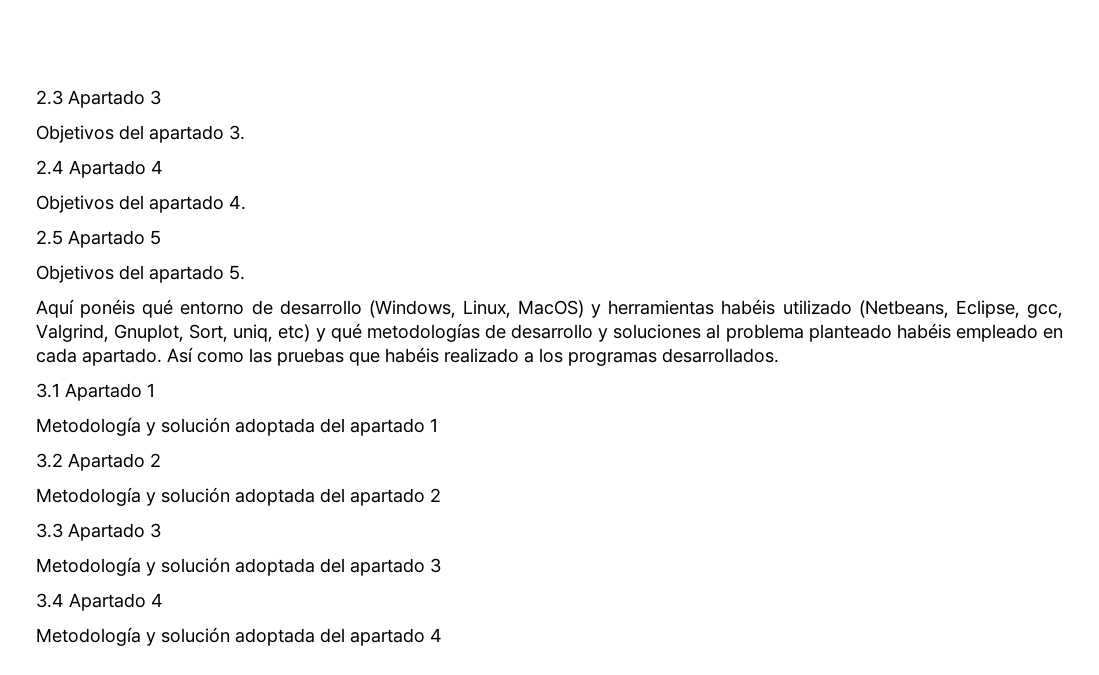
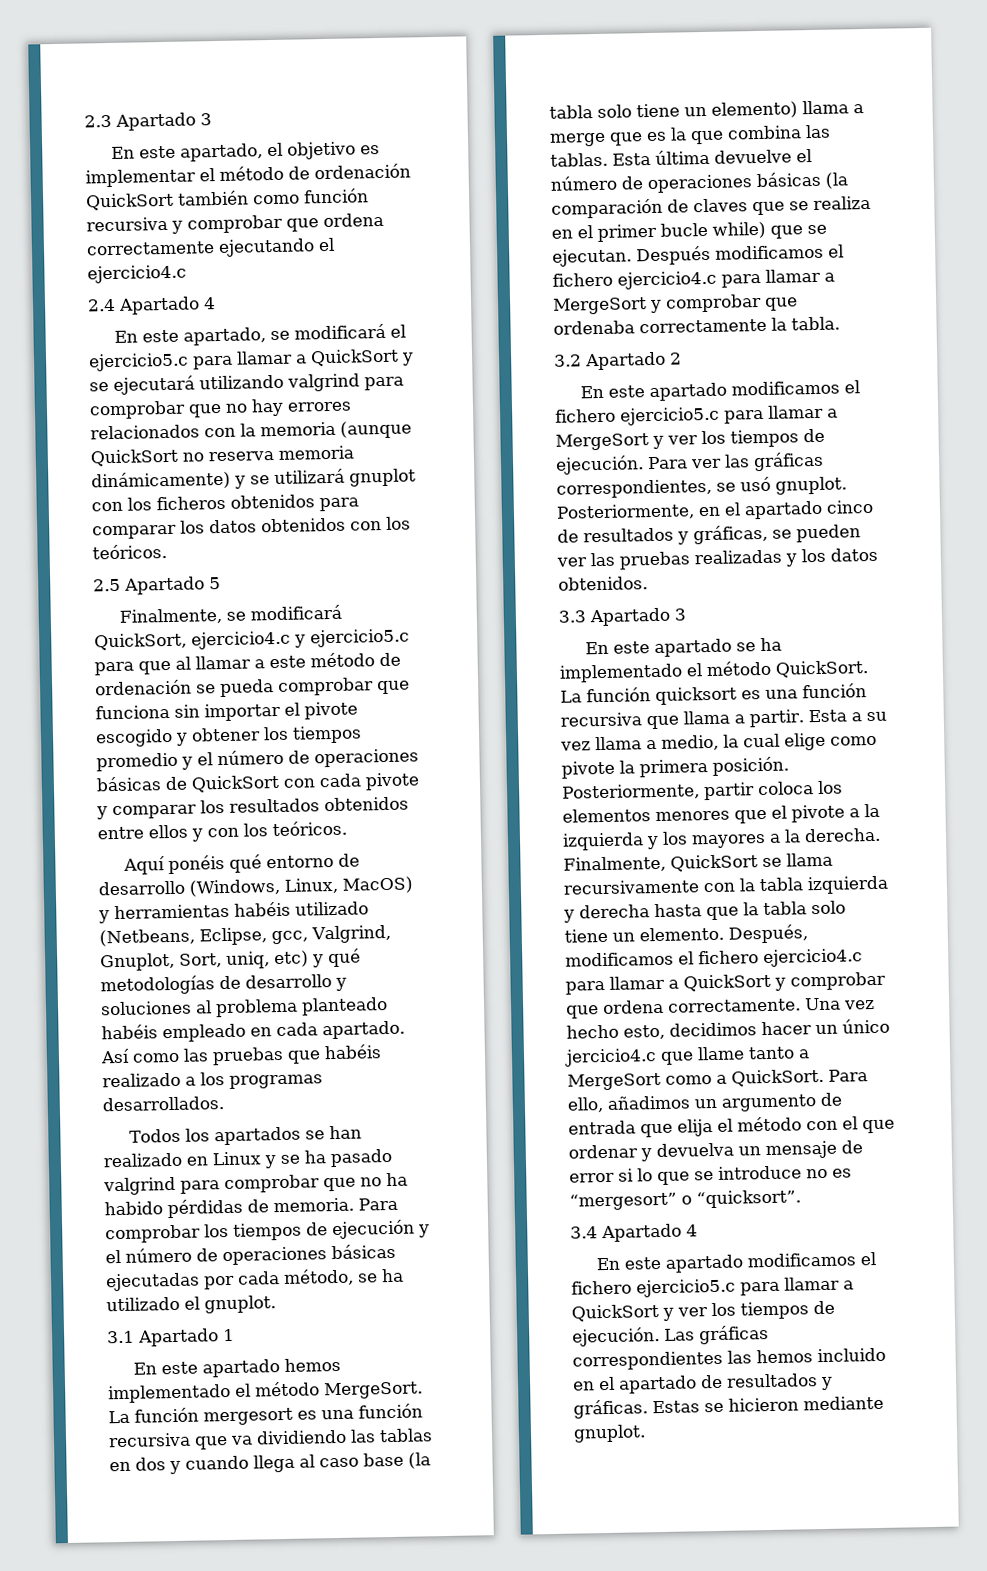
- Objetivos del apartado 3.
+ En este apartado, el objetivo es implementar el método de ordenación QuickSort también como función recursiva y comprobar que ordena correctamente ejecutando el ejercicio4.c
  2.4 Apartado 4
- Objetivos del apartado 4.
+ En este apartado, se modificará el ejercicio5.c para llamar a QuickSort y se ejecutará utilizando valgrind para comprobar que no hay errores relacionados con la memoria (aunque QuickSort no reserva memoria dinámicamente) y se utilizará gnuplot con los ficheros obtenidos para comparar los datos obtenidos con los teóricos.
  2.5 Apartado 5
- Objetivos del apartado 5.
+ Finalmente, se modificará QuickSort, ejercicio4.c y ejercicio5.c para que al llamar a este método de ordenación se pueda comprobar que funciona sin importar el pivote escogido y obtener los tiempos promedio y el número de operaciones básicas de QuickSort con cada pivote y comparar los resultados obtenidos entre ellos y con los teóricos.
+ Todos los apartados se han realizado en Linux y se ha pasado valgrind para comprobar que no ha habido pérdidas de memoria. Para comprobar los tiempos de ejecución y el número de operaciones básicas ejecutadas por cada método, se ha utilizado el gnuplot.
  3.1 Apartado 1
- Metodología y solución adoptada del apartado 1
+ En este apartado hemos implementado el método MergeSort. La función mergesort es una función recursiva que va dividiendo las tablas en dos y cuando llega al caso base (la tabla solo tiene un elemento) llama a merge que es la que combina las tablas. Esta última devuelve el número de operaciones básicas (la comparación de claves que se realiza en el primer bucle while) que se ejecutan. Después modificamos el fichero ejercicio4.c para llamar a MergeSort y comprobar que ordenaba correctamente la tabla.
  3.2 Apartado 2
- Metodología y solución adoptada del apartado 2
+ En este apartado modificamos el fichero ejercicio5.c para llamar a MergeSort y ver los tiempos de ejecución. Para ver las gráficas correspondientes, se usó gnuplot. Posteriormente, en el apartado cinco de resultados y gráficas, se pueden ver las pruebas realizadas y los datos obtenidos.
  3.3 Apartado 3
- Metodología y solución adoptada del apartado 3
+ En este apartado se ha implementado el método QuickSort. La función quicksort es una función recursiva que llama a partir. Esta a su vez llama a medio, la cual elige como pivote la primera posición. Posteriormente, partir coloca los elementos menores que el pivote a la izquierda y los mayores a la derecha. Finalmente, QuickSort se llama recursivamente con la tabla izquierda y derecha hasta que la tabla solo tiene un elemento. Después, modificamos el fichero ejercicio4.c para llamar a QuickSort y comprobar que ordena correctamente. Una vez hecho esto, decidimos hacer un único jercicio4.c que llame tanto a MergeSort como a QuickSort. Para ello, añadimos un argumento de entrada que elija el método con el que ordenar y devuelva un mensaje de error si lo que se introduce no es “mergesort” o “quicksort”.
  3.4 Apartado 4
- Metodología y solución adoptada del apartado 4
+ En este apartado modificamos el fichero ejercicio5.c para llamar a QuickSort y ver los tiempos de ejecución. Las gráficas correspondientes las hemos incluido en el apartado de resultados y gráficas. Estas se hicieron mediante gnuplot.

